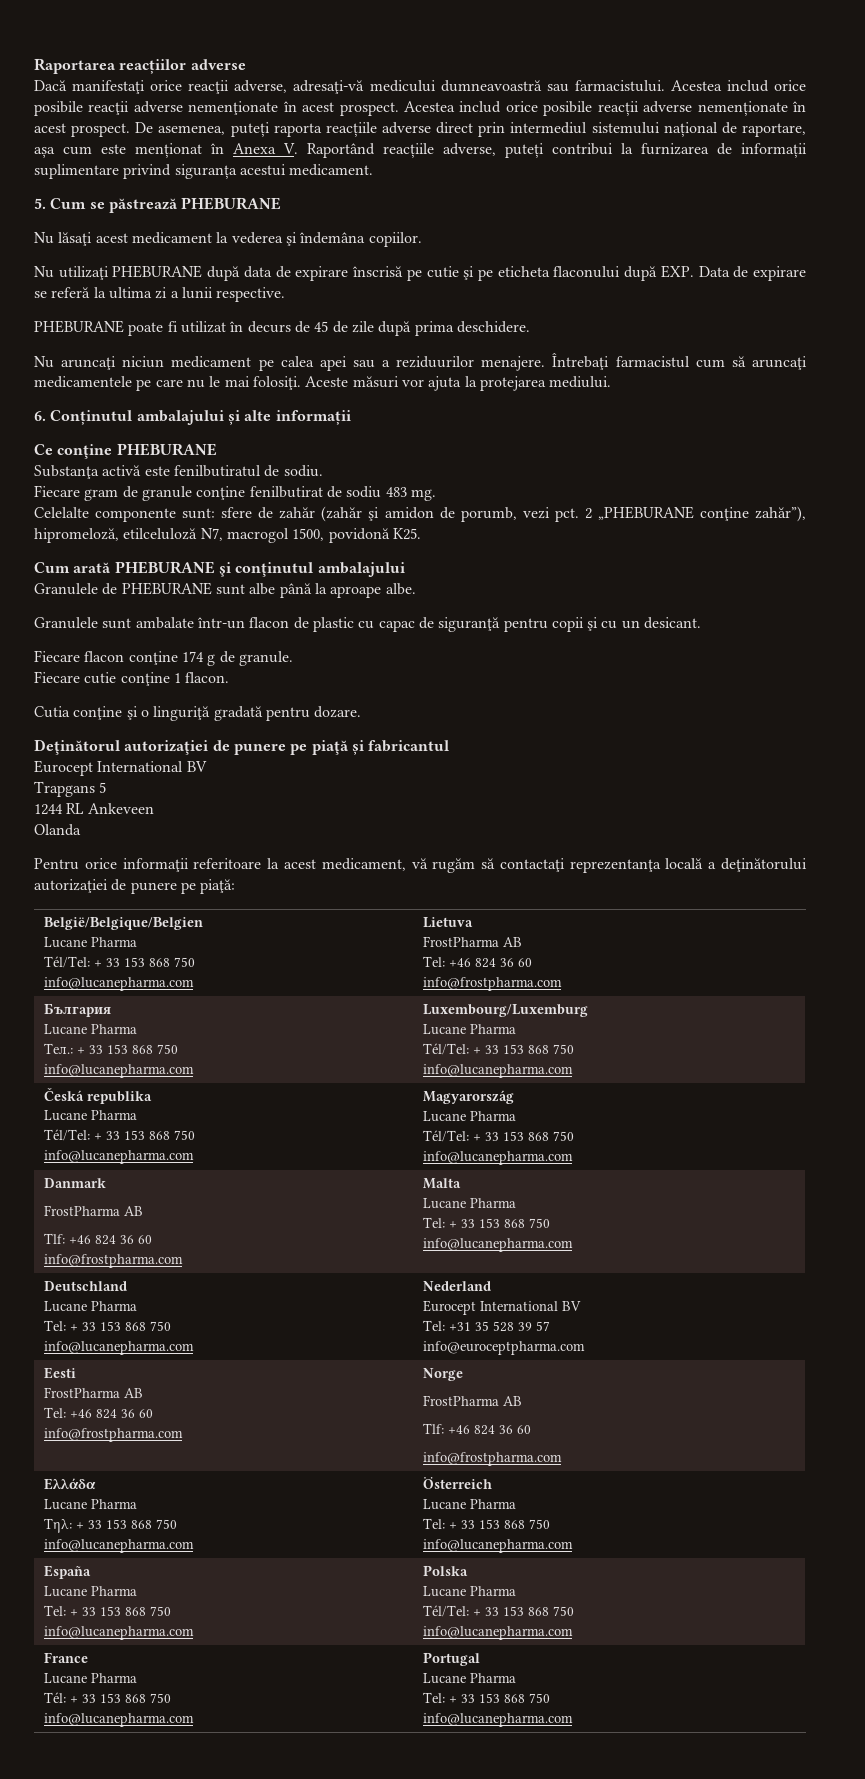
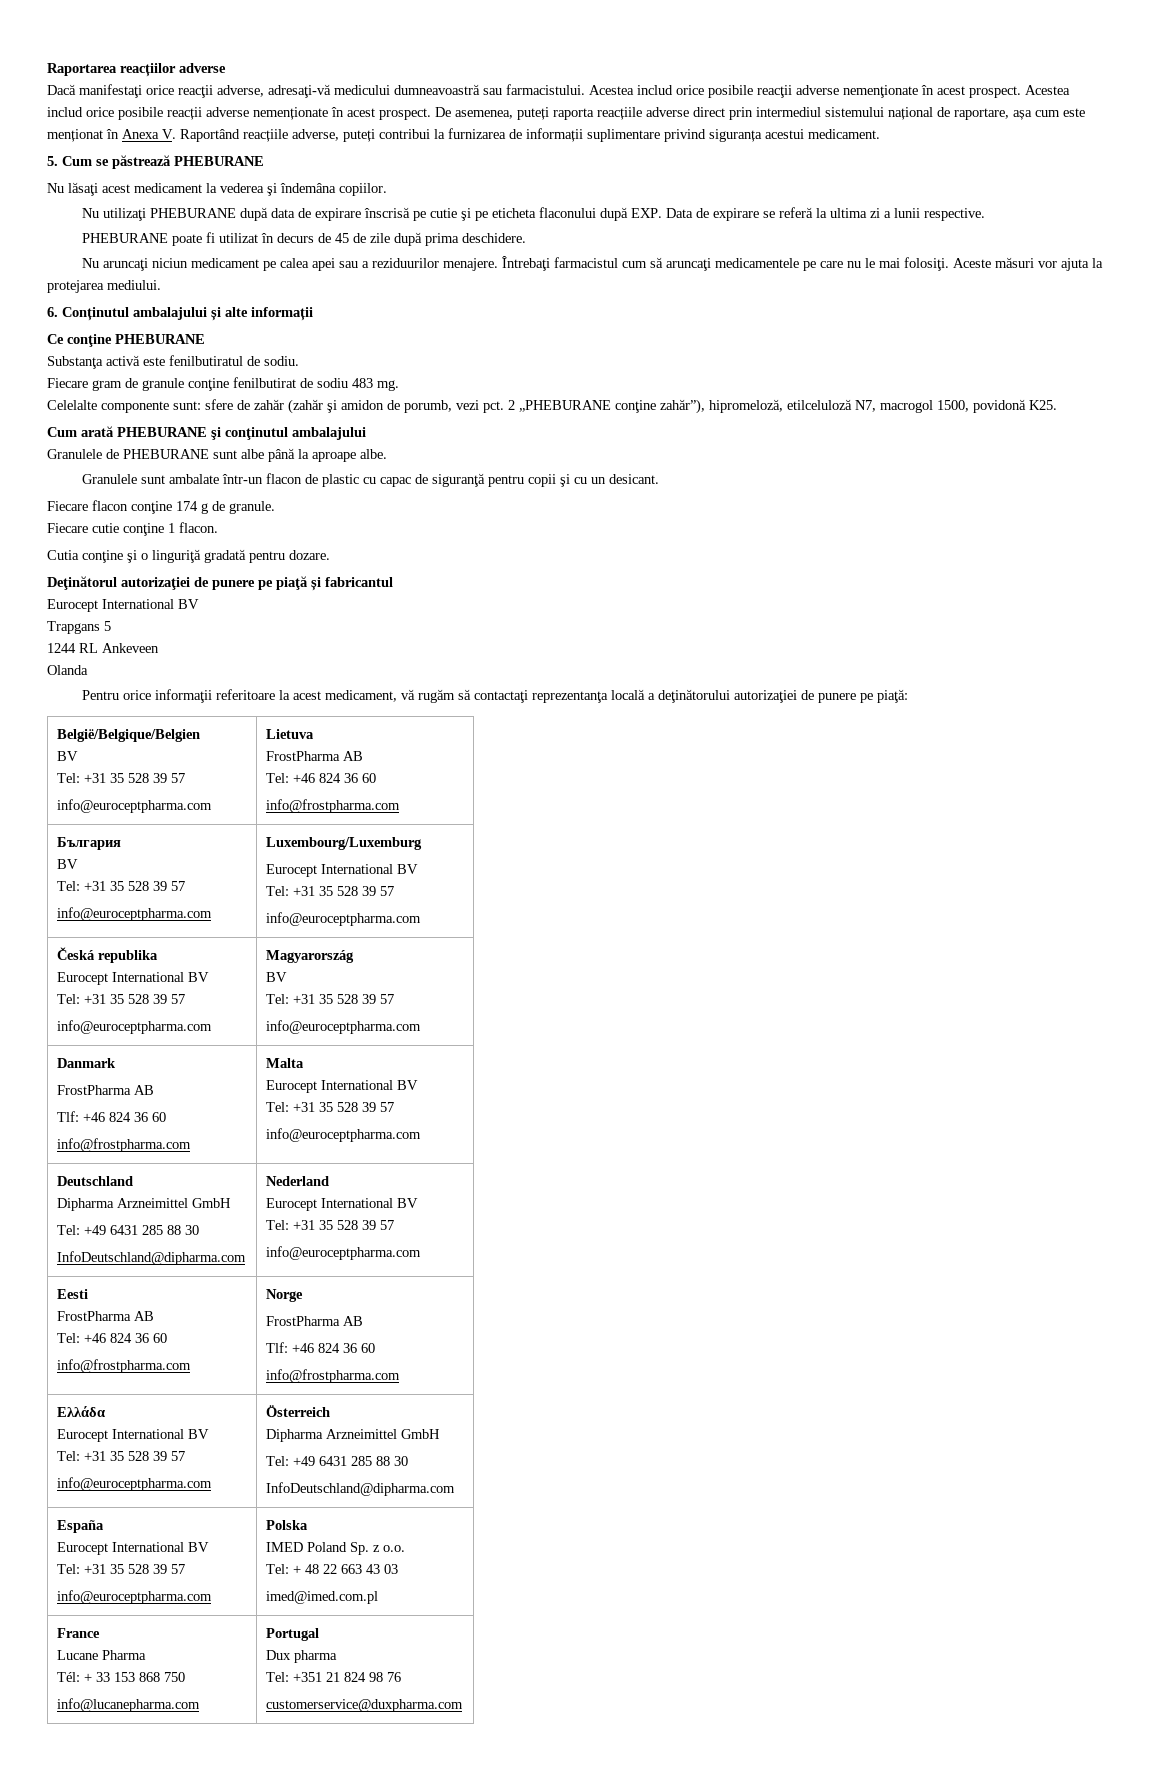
  België/Belgique/Belgien
- Lucane Pharma
- Tél/Tel: + 33 153 868 750
- info@lucanepharma.com | Lietuva
+ BV
+ Tel: +31 35 528 39 57
+ info@euroceptpharma.com | Lietuva
  България
- Lucane Pharma
- Teл.: + 33 153 868 750
- info@lucanepharma.com | Luxembourg/Luxemburg
- Lucane Pharma
- Tél/Tel: + 33 153 868 750
- info@lucanepharma.com
+ BV
+ Tel: +31 35 528 39 57
+ info@euroceptpharma.com | Luxembourg/Luxemburg
+ Eurocept International BV
+ Tel: +31 35 528 39 57
+ info@euroceptpharma.com
  Česká republika
- Lucane Pharma
- Tél/Tel: + 33 153 868 750
- info@lucanepharma.com | Magyarország
- Lucane Pharma
- Tél/Tel: + 33 153 868 750
- info@lucanepharma.com
+ Eurocept International BV
+ Tel: +31 35 528 39 57
+ info@euroceptpharma.com | Magyarország
+ BV
+ Tel: +31 35 528 39 57
+ info@euroceptpharma.com
  Danmark
  FrostPharma AB
  Tlf: +46 824 36 60
  info@frostpharma.com | Malta
- Lucane Pharma
- Tel: + 33 153 868 750
- info@lucanepharma.com
+ Eurocept International BV
+ Tel: +31 35 528 39 57
+ info@euroceptpharma.com
  Deutschland
- Lucane Pharma
- Tel: + 33 153 868 750
- info@lucanepharma.com | Nederland
+ Dipharma Arzneimittel GmbH
+ Tel: +49 6431 285 88 30
+ InfoDeutschland@dipharma.com | Nederland
  Ελλάδα
- Lucane Pharma
- Τηλ: + 33 153 868 750
- info@lucanepharma.com | Österreich
- Lucane Pharma
- Tel: + 33 153 868 750
- info@lucanepharma.com
+ Eurocept International BV
+ Tel: +31 35 528 39 57
+ info@euroceptpharma.com | Österreich
+ Dipharma Arzneimittel GmbH
+ Tel: +49 6431 285 88 30
+ InfoDeutschland@dipharma.com
  España
- Lucane Pharma
- Tel: + 33 153 868 750
- info@lucanepharma.com | Polska
- Lucane Pharma
- Tél/Tel: + 33 153 868 750
- info@lucanepharma.com
+ Eurocept International BV
+ Tel: +31 35 528 39 57
+ info@euroceptpharma.com | Polska
+ IMED Poland Sp. z o.o.
+ Tel: + 48 22 663 43 03
+ imed@imed.com.pl
  France
  Lucane Pharma
  Tél: + 33 153 868 750
  info@lucanepharma.com | Portugal
- Lucane Pharma
- Tel: + 33 153 868 750
- info@lucanepharma.com
+ Dux pharma
+ Tel: +351 21 824 98 76
+ customerservice@duxpharma.com

